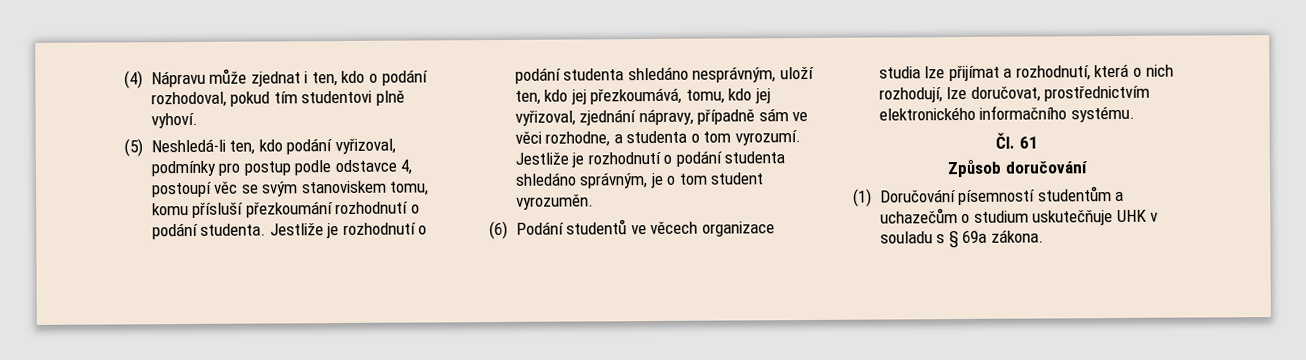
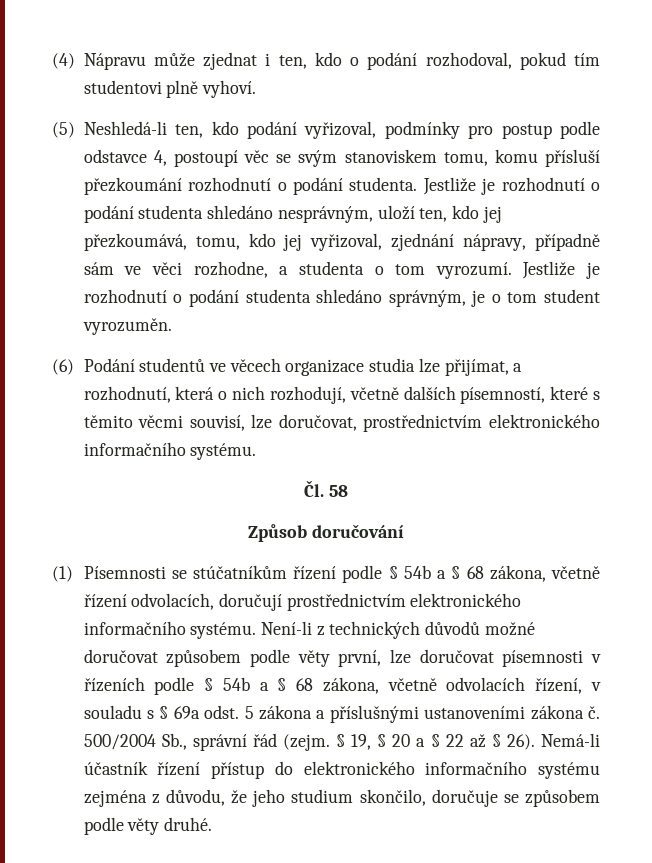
- (6) Podání studentů ve věcech organizace studia lze přijímat a rozhodnutí, která o nich rozhodují, lze doručovat, prostřednictvím elektronického informačního systému.
+ (6) Podání studentů ve věcech organizace studia lze přijímat, a rozhodnutí, která o nich rozhodují, včetně dalších písemností, které s těmito věcmi souvisí, lze doručovat, prostřednictvím elektronického informačního systému.
- Čl. 61
+ Čl. 58
- (1) Doručování písemností studentům a uchazečům o studium uskutečňuje UHK v souladu s § 69a zákona.
+ (1) Písemnosti se stúčatníkům řízení podle § 54b a § 68 zákona, včetně řízení odvolacích, doručují prostřednictvím elektronického informačního systému. Není-li z technických důvodů možné doručovat způsobem podle věty první, lze doručovat písemnosti v řízeních podle § 54b a § 68 zákona, včetně odvolacích řízení, v souladu s § 69a odst. 5 zákona a příslušnými ustanoveními zákona č. 500/2004 Sb., správní řád (zejm. § 19, § 20 a § 22 až § 26). Nemá-li účastník řízení přístup do elektronického informačního systému zejména z důvodu, že jeho studium skončilo, doručuje se způsobem podle věty druhé.

